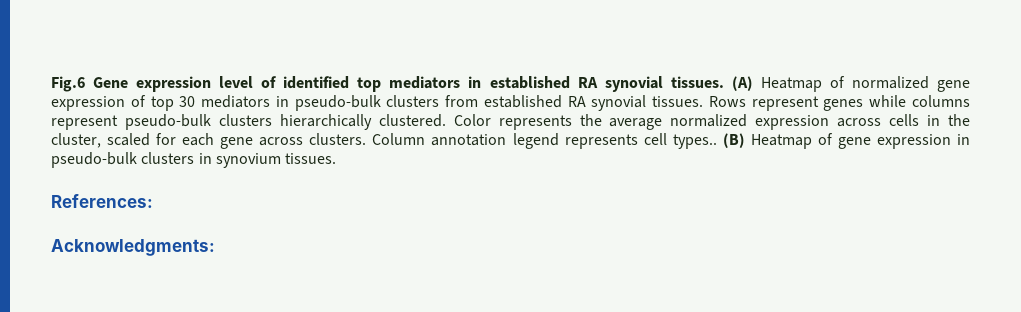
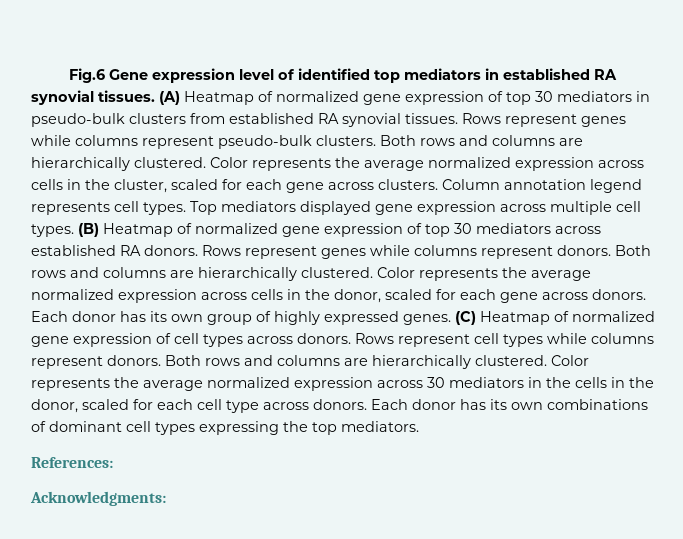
- Rows represent genes while columns represent pseudo-bulk clusters hierarchically clustered.
+ Rows represent genes while columns represent pseudo-bulk clusters. Both rows and columns are hierarchically clustered.
- Column annotation legend represents cell types..
+ Column annotation legend represents cell types. Top mediators displayed gene expression across multiple cell types.
- (B) Heatmap of gene expression in pseudo-bulk clusters in synovium tissues.
+ (B) Heatmap of normalized gene expression of top 30 mediators across established RA donors. Rows represent genes while columns represent donors. Both rows and columns are hierarchically clustered. Color represents the average normalized expression across cells in the donor, scaled for each gene across donors. Each donor has its own group of highly expressed genes. (C) Heatmap of normalized gene expression of cell types across donors. Rows represent cell types while columns represent donors. Both rows and columns are hierarchically clustered. Color represents the average normalized expression across 30 mediators in the cells in the donor, scaled for each cell type across donors. Each donor has its own combinations of dominant cell types expressing the top mediators.

